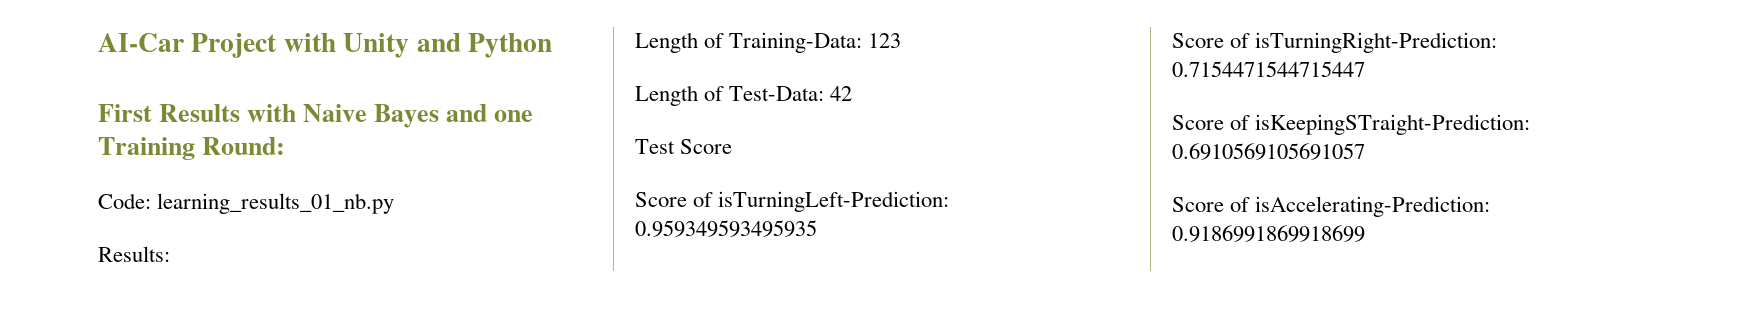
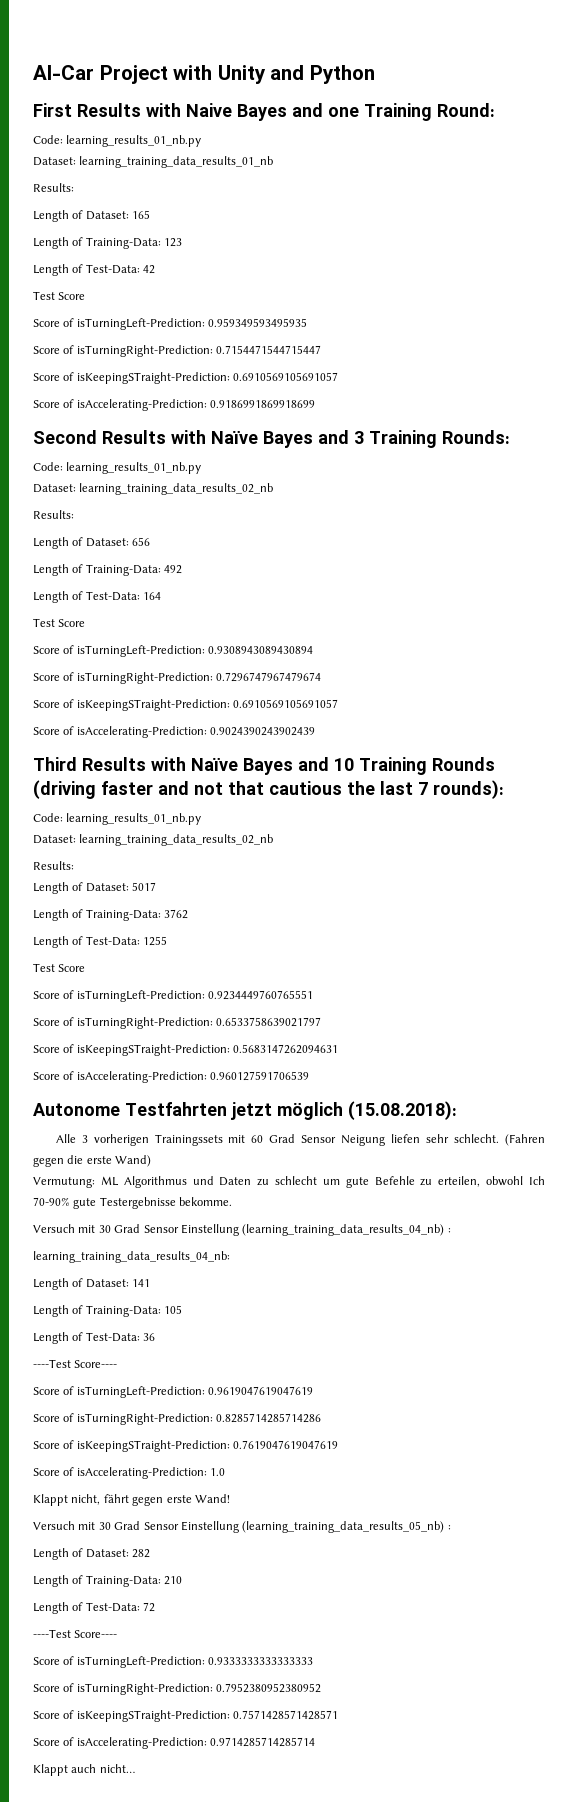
+ Dataset: learning_training_data_results_01_nb
  Results:
+ Length of Dataset: 165
+ Second Results with Naïve Bayes and 3 Training Rounds:
+ Code: learning_results_01_nb.py
+ Dataset: learning_training_data_results_02_nb
+ Results:
+ Length of Dataset: 656
+ Length of Training-Data: 492
+ Length of Test-Data: 164
+ Test Score
+ Score of isTurningLeft-Prediction: 0.9308943089430894
+ Score of isTurningRight-Prediction: 0.7296747967479674
+ Score of isKeepingSTraight-Prediction: 0.6910569105691057
+ Score of isAccelerating-Prediction: 0.9024390243902439
+ Third Results with Naïve Bayes and 10 Training Rounds (driving faster and not that cautious the last 7 rounds):
+ Code: learning_results_01_nb.py
+ Dataset: learning_training_data_results_02_nb
+ Results:
+ Length of Dataset: 5017
+ Length of Training-Data: 3762
+ Length of Test-Data: 1255
+ Test Score
+ Score of isTurningLeft-Prediction: 0.9234449760765551
+ Score of isTurningRight-Prediction: 0.6533758639021797
+ Score of isKeepingSTraight-Prediction: 0.5683147262094631
+ Score of isAccelerating-Prediction: 0.960127591706539
+ Autonome Testfahrten jetzt möglich (15.08.2018):
+ Alle 3 vorherigen Trainingssets mit 60 Grad Sensor Neigung liefen sehr schlecht. (Fahren gegen die erste Wand)
+ Vermutung: ML Algorithmus und Daten zu schlecht um gute Befehle zu erteilen, obwohl Ich 70-90% gute Testergebnisse bekomme.
+ Versuch mit 30 Grad Sensor Einstellung (learning_training_data_results_04_nb) :
+ learning_training_data_results_04_nb:
+ Length of Dataset: 141
+ Length of Training-Data: 105
+ Length of Test-Data: 36
+ ----Test Score----
+ Score of isTurningLeft-Prediction: 0.9619047619047619
+ Score of isTurningRight-Prediction: 0.8285714285714286
+ Score of isKeepingSTraight-Prediction: 0.7619047619047619
+ Score of isAccelerating-Prediction: 1.0
+ Klappt nicht, fährt gegen erste Wand!
+ Versuch mit 30 Grad Sensor Einstellung (learning_training_data_results_05_nb) :
+ Length of Dataset: 282
+ Length of Training-Data: 210
+ Length of Test-Data: 72
+ ----Test Score----
+ Score of isTurningLeft-Prediction: 0.9333333333333333
+ Score of isTurningRight-Prediction: 0.7952380952380952
+ Score of isKeepingSTraight-Prediction: 0.7571428571428571
+ Score of isAccelerating-Prediction: 0.9714285714285714
+ Klappt auch nicht…

